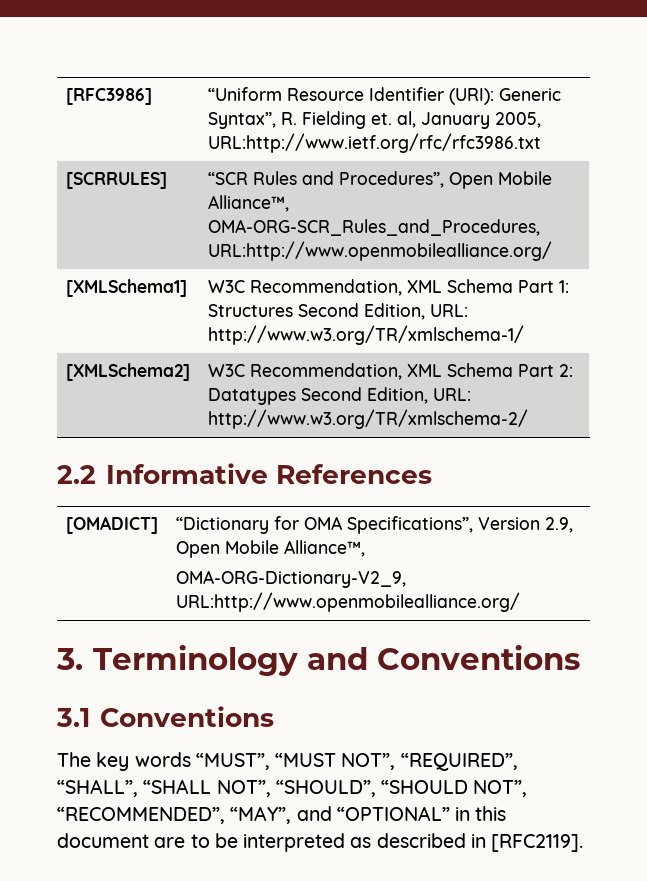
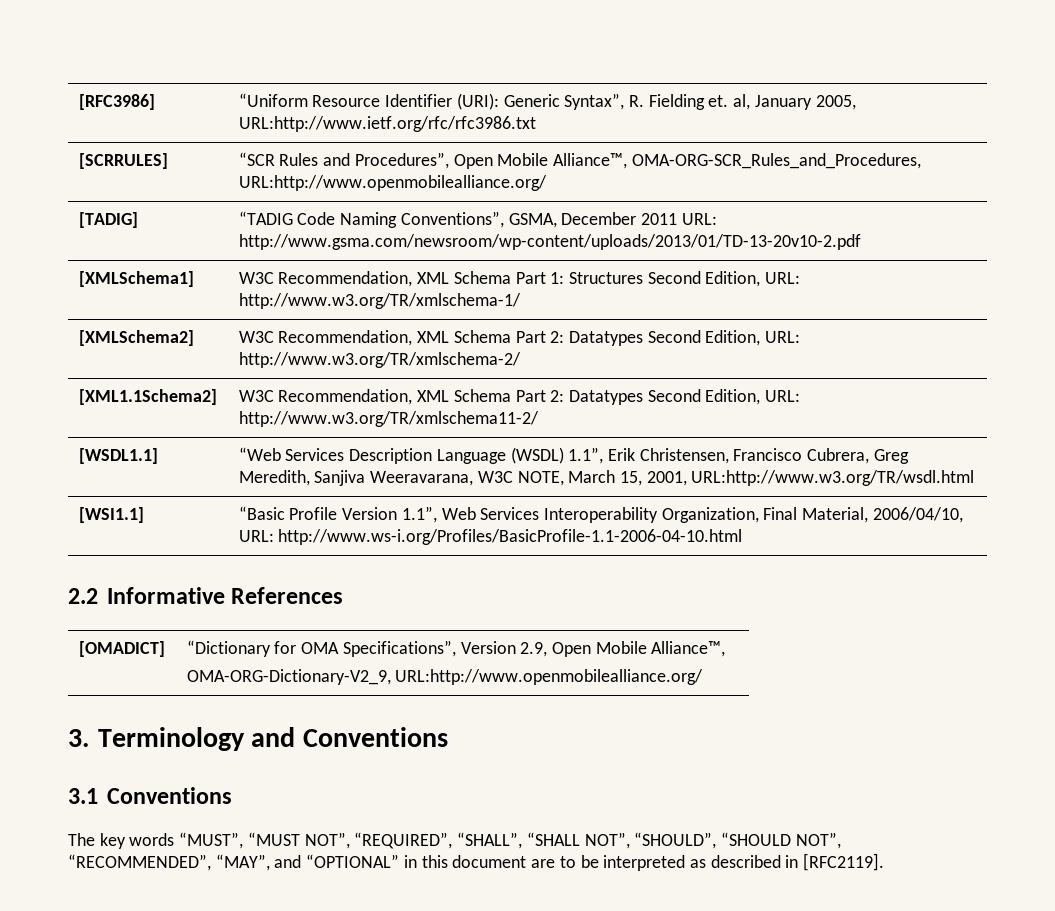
+ [TADIG] | “TADIG Code Naming Conventions”, GSMA, December 2011 URL: http://www.gsma.com/newsroom/wp-content/uploads/2013/01/TD-13-20v10-2.pdf
+ [XML1.1Schema2] | W3C Recommendation, XML Schema Part 2: Datatypes Second Edition, URL: http://www.w3.org/TR/xmlschema11-2/
+ [WSDL1.1] | “Web Services Description Language (WSDL) 1.1”, Erik Christensen, Francisco Cubrera, Greg Meredith, Sanjiva Weeravarana, W3C NOTE, March 15, 2001, URL:http://www.w3.org/TR/wsdl.html
+ [WSI1.1] | “Basic Profile Version 1.1”, Web Services Interoperability Organization, Final Material, 2006/04/10, URL: http://www.ws-i.org/Profiles/BasicProfile-1.1-2006-04-10.html

